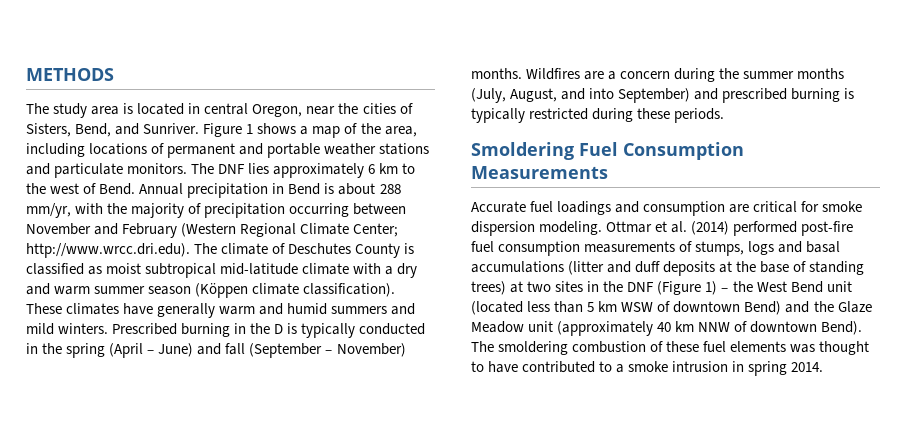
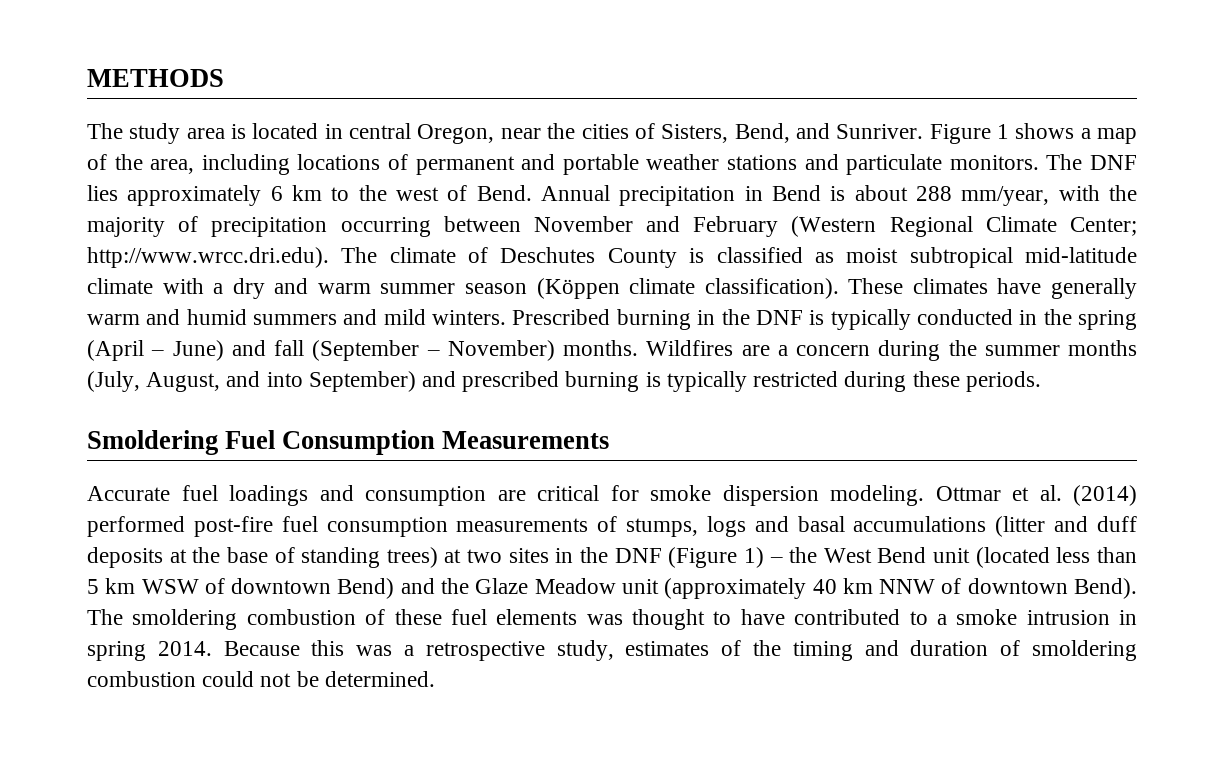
- Annual precipitation in Bend is about 288 mm/yr, with the majority of precipitation occurring between November and February (Western Regional Climate Center; http://www.wrcc.dri.edu). The climate of Deschutes County is classified as moist subtropical mid-latitude climate with a dry and warm summer season (Köppen climate classification).
+ Annual precipitation in Bend is about 288 mm/year, with the majority of precipitation occurring between November and February (Western Regional Climate Center; http://www.wrcc.dri.edu). The climate of Deschutes County is classified as moist subtropical mid-latitude climate with a dry and warm summer season (Köppen climate classification).
- Prescribed burning in the D is typically conducted in the spring (April – June) and fall (September – November) months.
+ Prescribed burning in the DNF is typically conducted in the spring (April – June) and fall (September – November) months.
+ Because this was a retrospective study, estimates of the timing and duration of smoldering combustion could not be determined.

